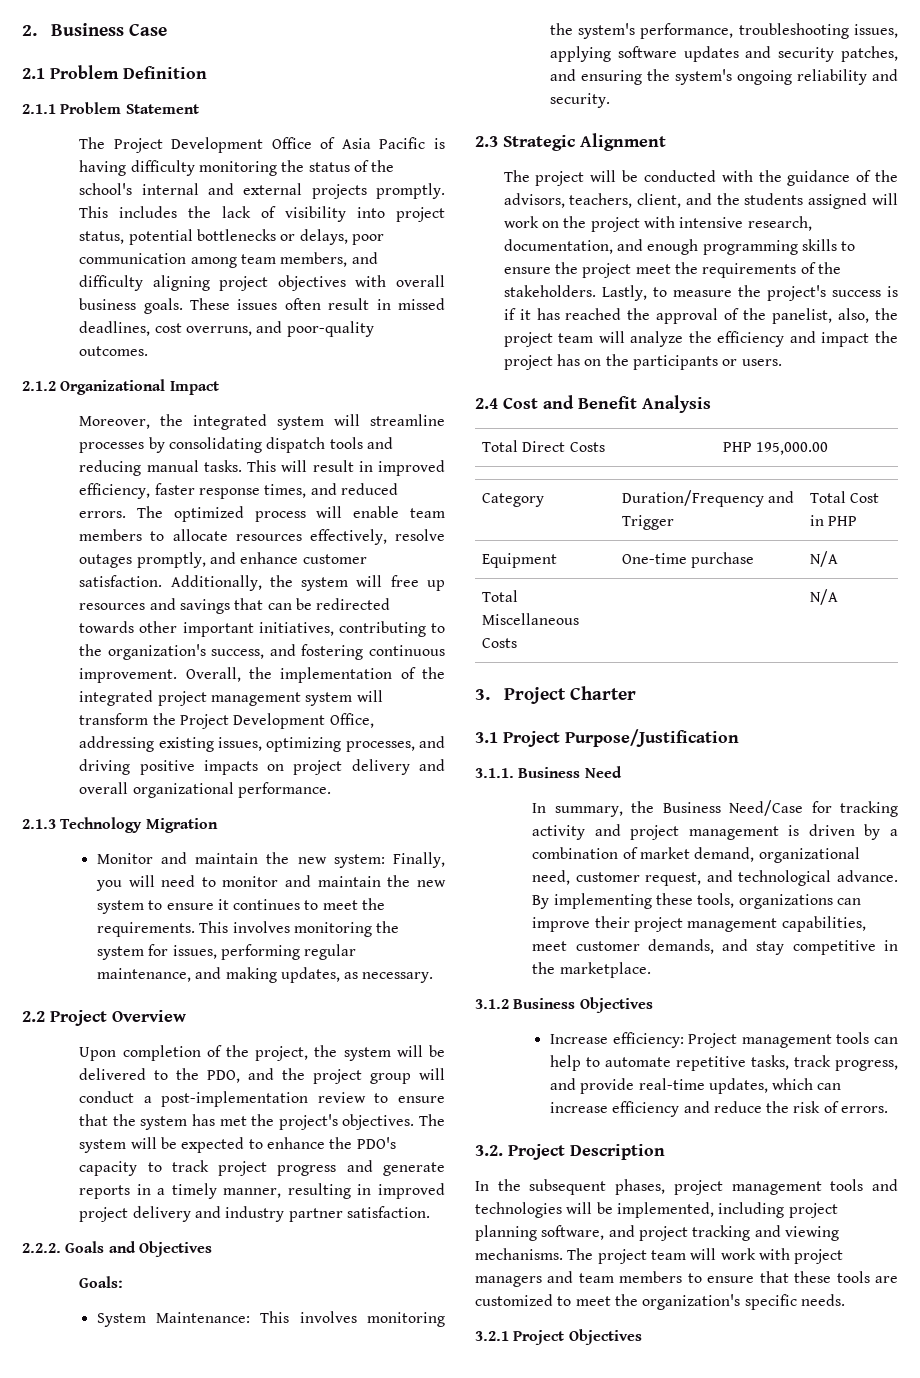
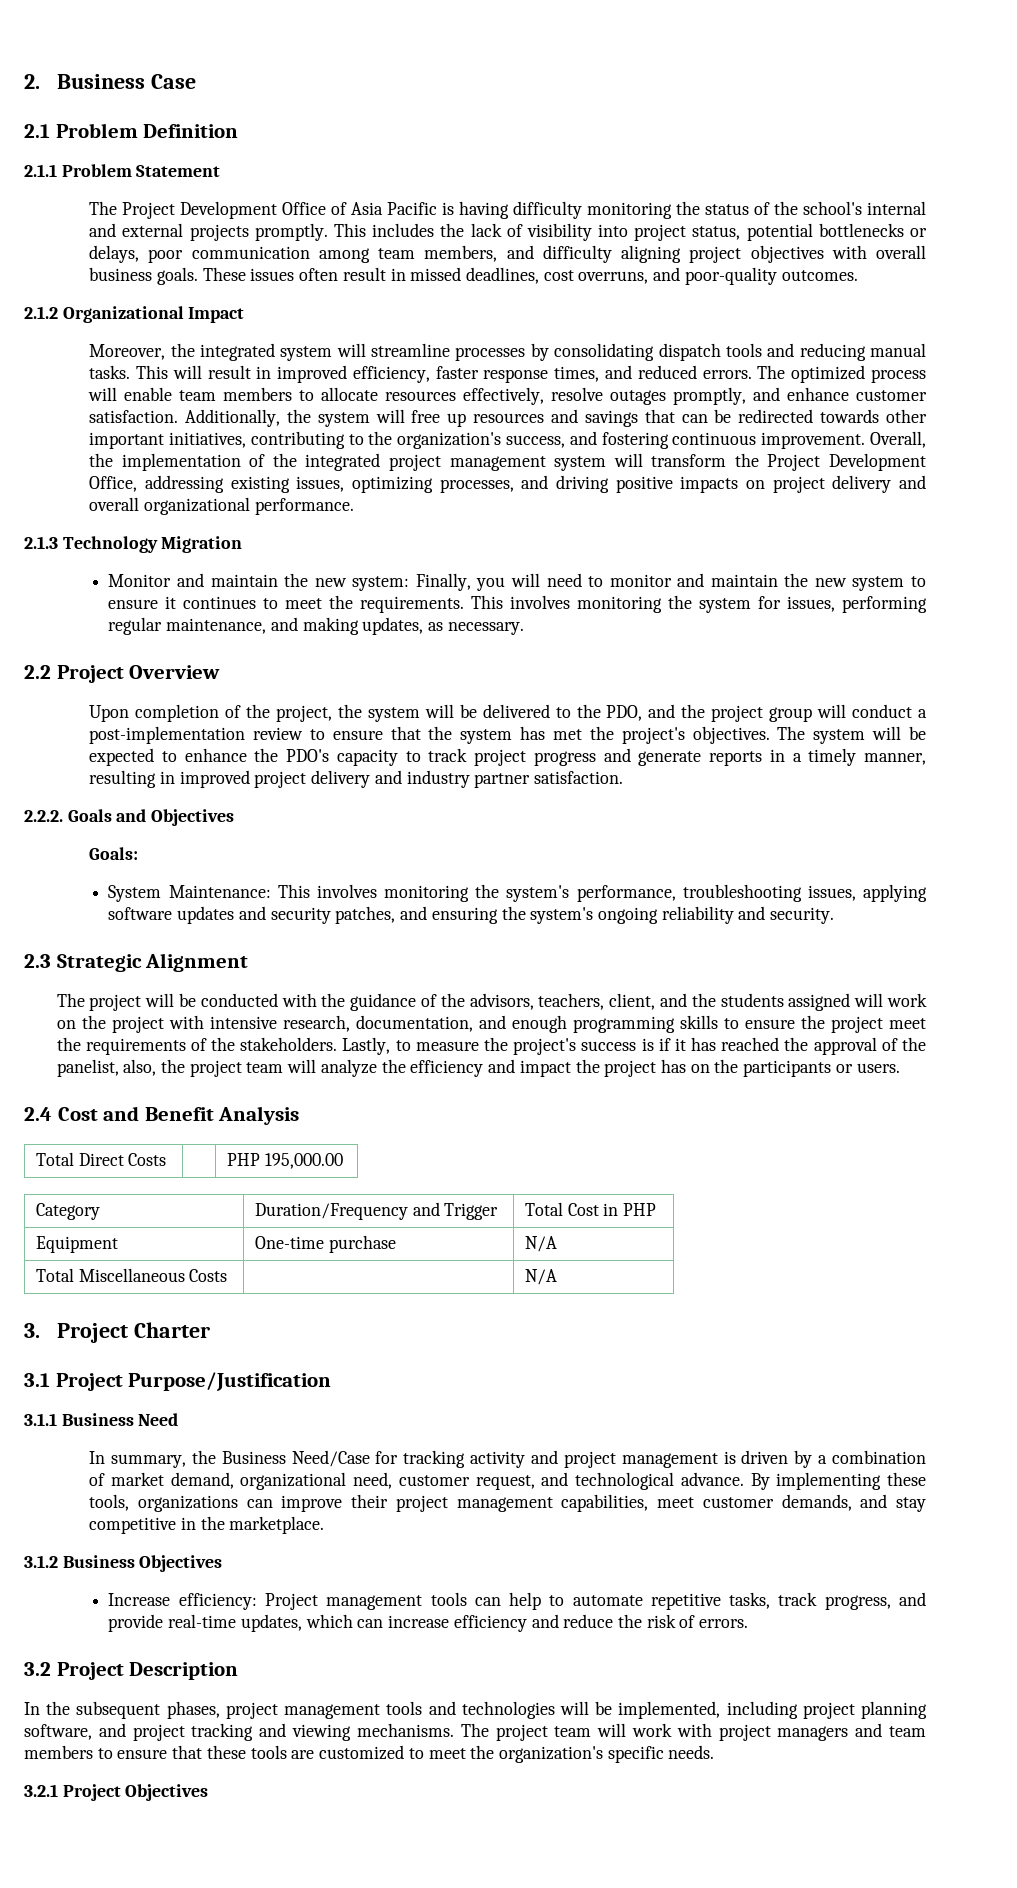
- 3.1.1. Business Need
+ 3.1.1 Business Need
- 3.2. Project Description
+ 3.2 Project Description

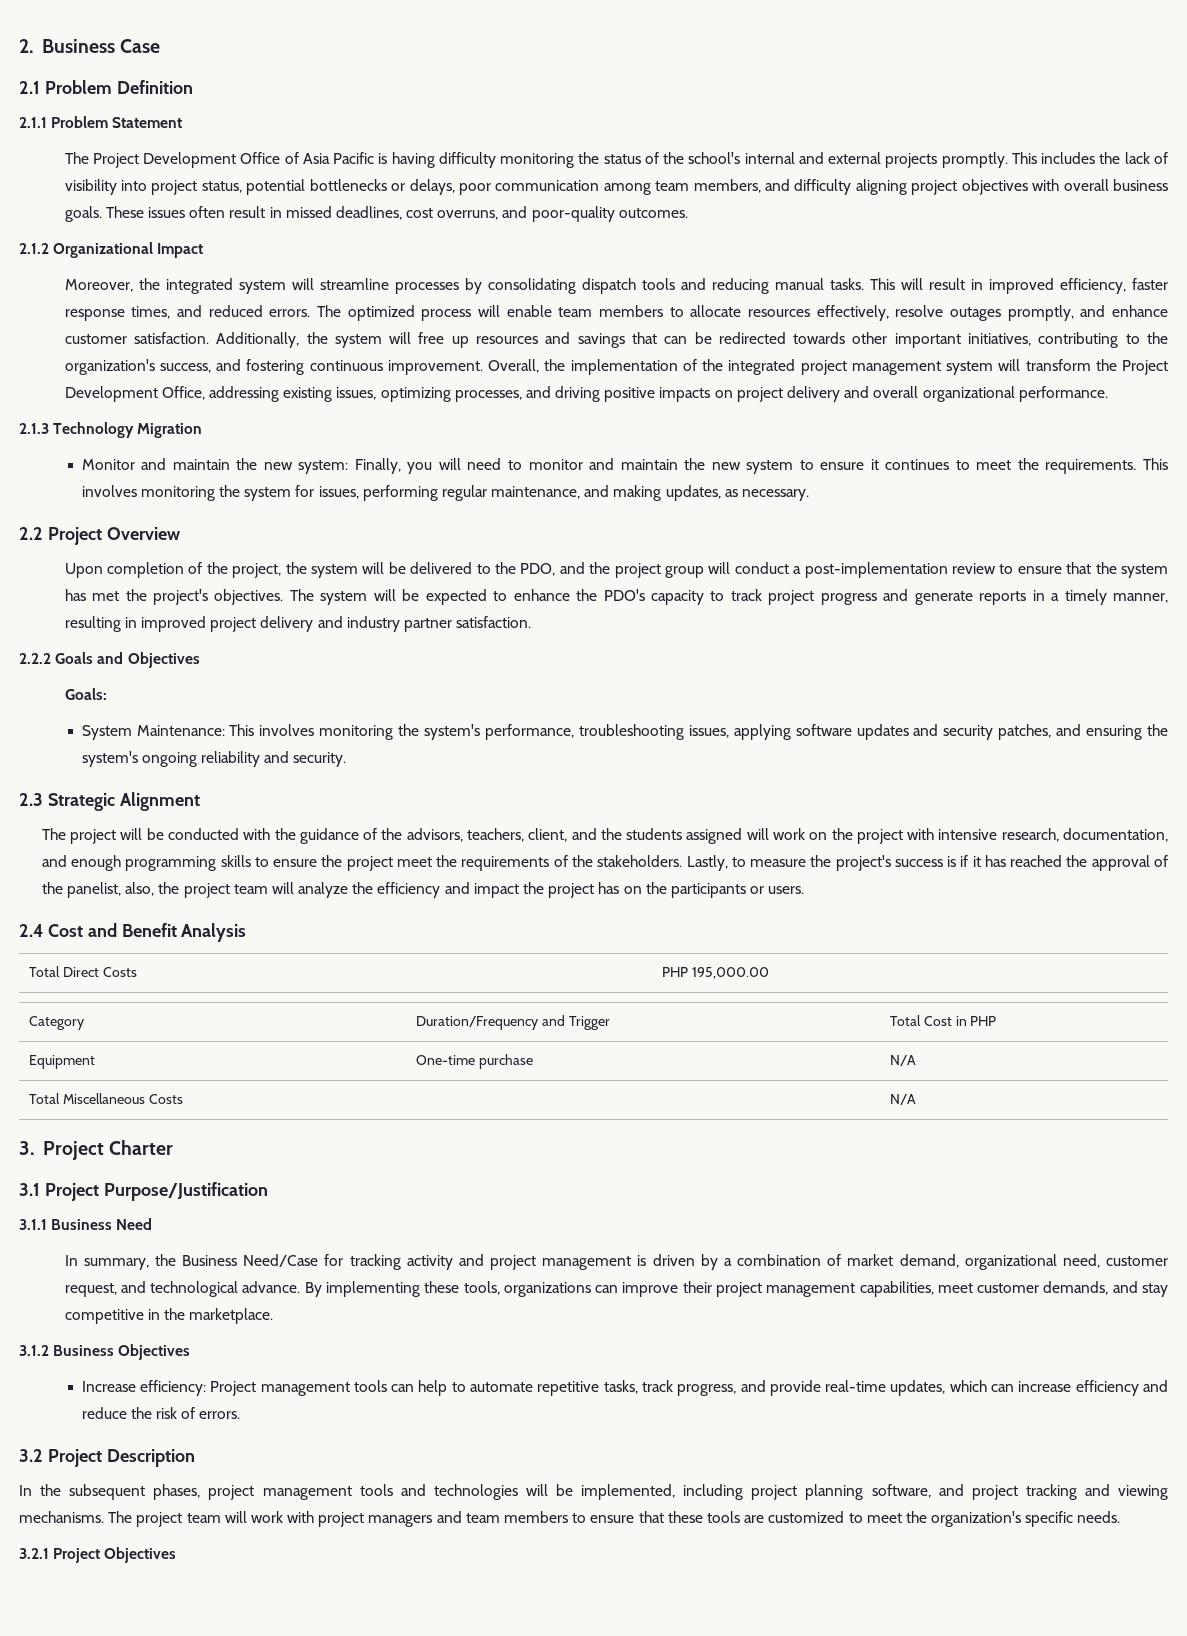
- 2.2.2. Goals and Objectives
+ 2.2.2 Goals and Objectives

